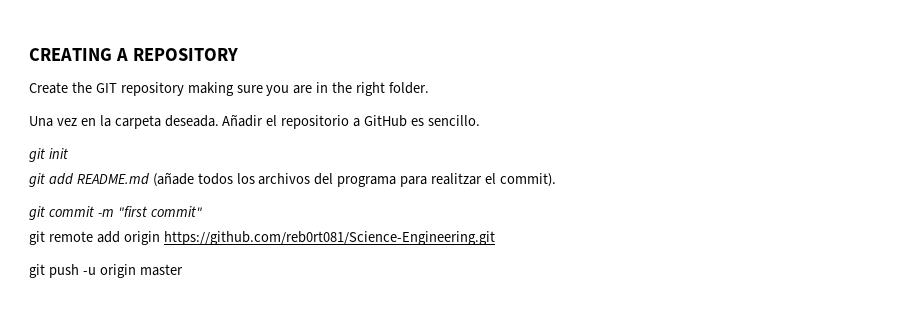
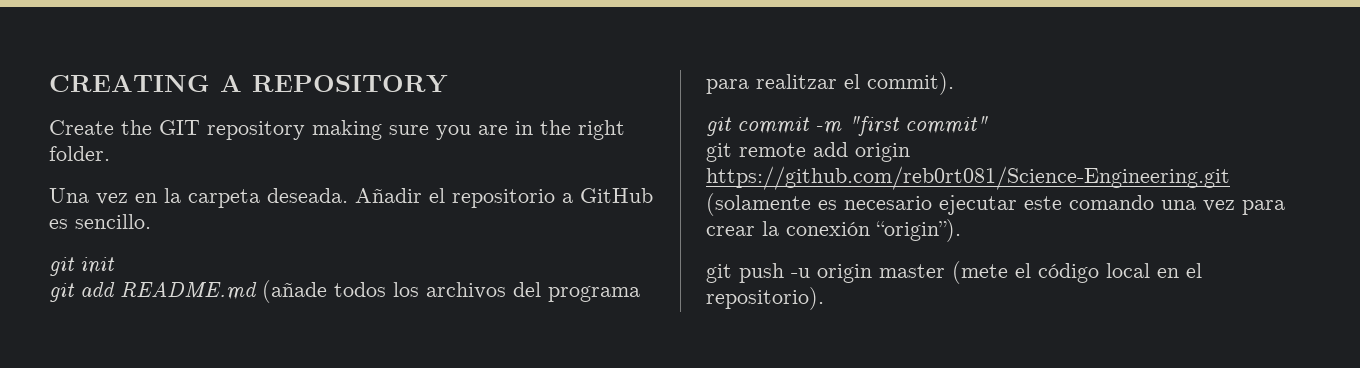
- git remote add origin https://github.com/reb0rt081/Science-Engineering.git
+ git remote add origin https://github.com/reb0rt081/Science-Engineering.git (solamente es necesario ejecutar este comando una vez para crear la conexión “origin”).
- git push -u origin master
+ git push -u origin master (mete el código local en el repositorio).

